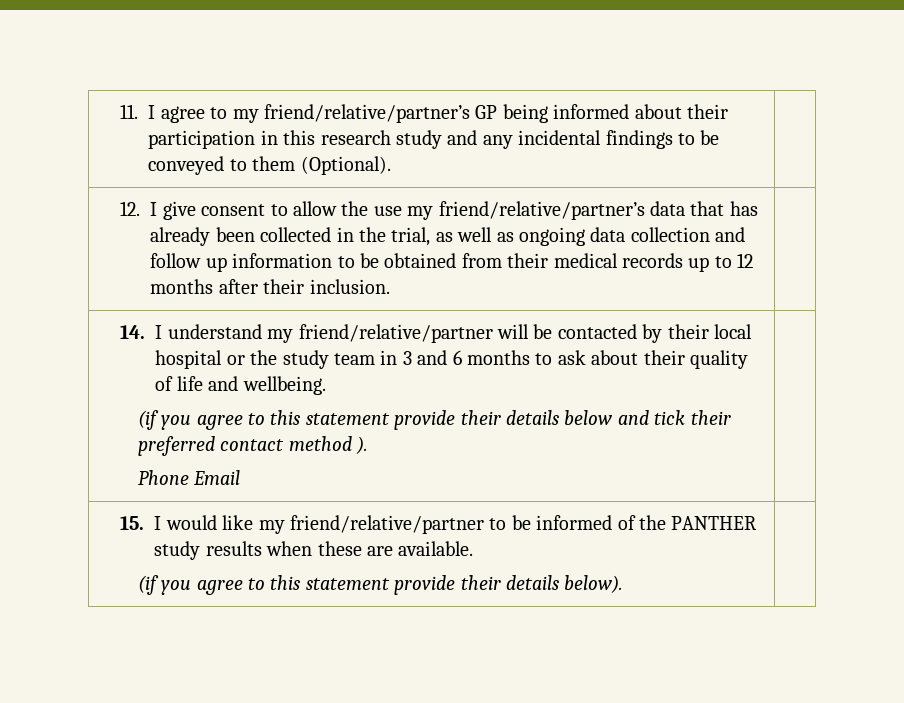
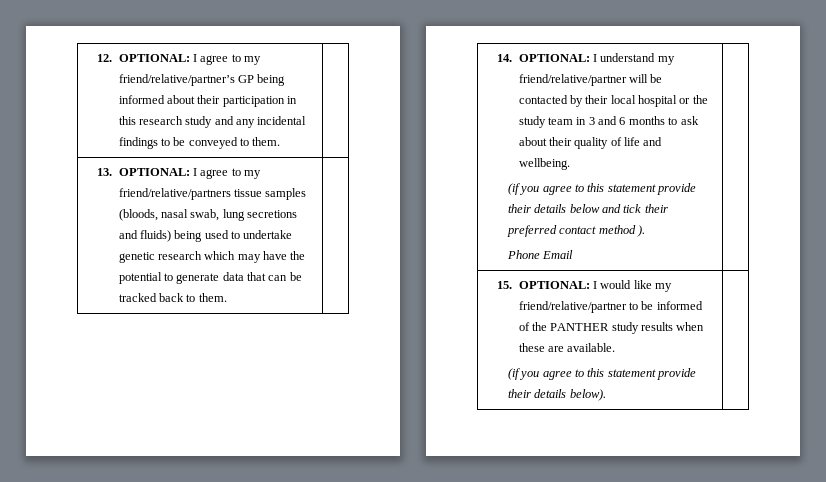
- 11. I agree to my friend/relative/partner’s GP being informed about their participation in this research study and any incidental findings to be conveyed to them (Optional). |
- 12. I give consent to allow the use my friend/relative/partner’s data that has already been collected in the trial, as well as ongoing data collection and follow up information to be obtained from their medical records up to 12 months after their inclusion.
+ 12. OPTIONAL: I agree to my friend/relative/partner’s GP being informed about their participation in this research study and any incidental findings to be conveyed to them. |
+ 13. OPTIONAL: I agree to my friend/relative/partners tissue samples (bloods, nasal swab, lung secretions and fluids) being used to undertake genetic research which may have the potential to generate data that can be tracked back to them. |
- 14. I understand my friend/relative/partner will be contacted by their local hospital or the study team in 3 and 6 months to ask about their quality of life and wellbeing.
+ 14. OPTIONAL: I understand my friend/relative/partner will be contacted by their local hospital or the study team in 3 and 6 months to ask about their quality of life and wellbeing.
- 15. I would like my friend/relative/partner to be informed of the PANTHER study results when these are available.
+ 15. OPTIONAL: I would like my friend/relative/partner to be informed of the PANTHER study results when these are available.

